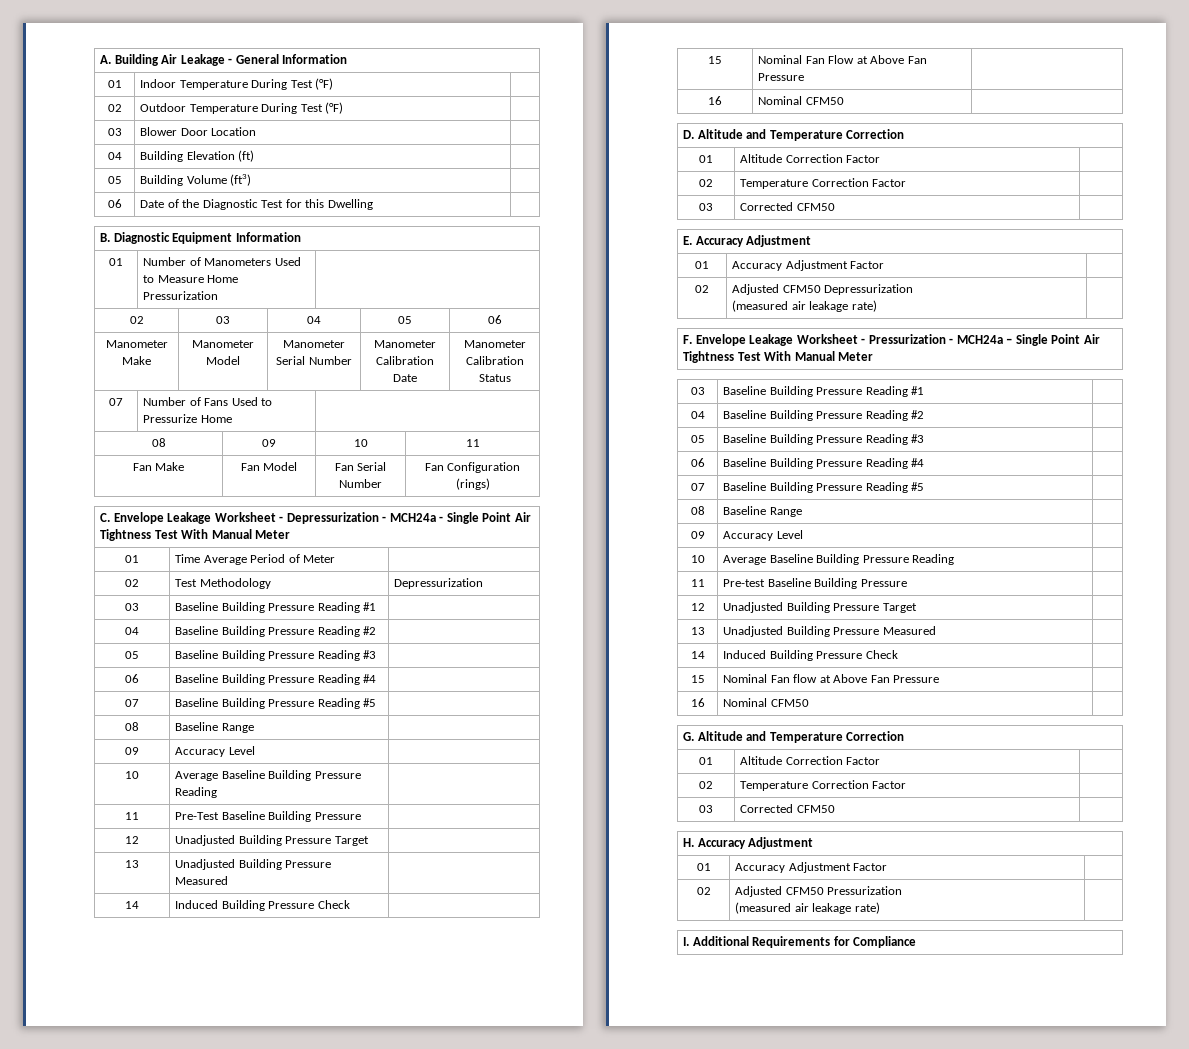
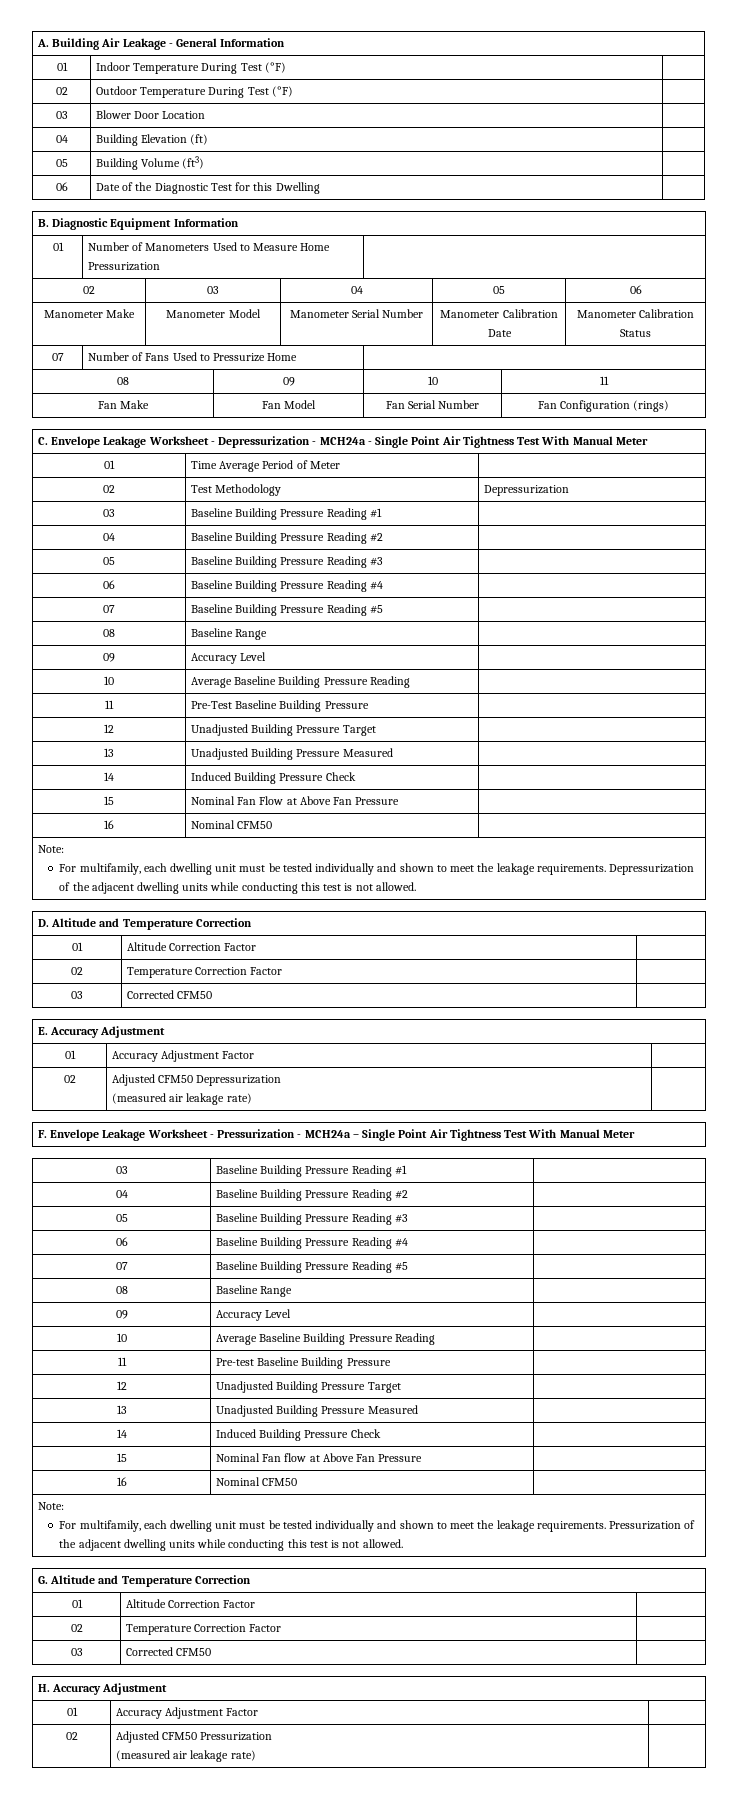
  15 | Nominal Fan Flow at Above Fan Pressure |
  16 | Nominal CFM50 |
+ Note:
+ For multifamily, each dwelling unit must be tested individually and shown to meet the leakage requirements. Depressurization of the adjacent dwelling units while conducting this test is not allowed.
  15 | Nominal Fan flow at Above Fan Pressure |
  16 | Nominal CFM50 |
+ Note:
+ For multifamily, each dwelling unit must be tested individually and shown to meet the leakage requirements. Pressurization of the adjacent dwelling units while conducting this test is not allowed.
- I. Additional Requirements for Compliance

